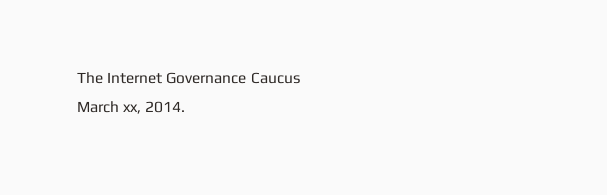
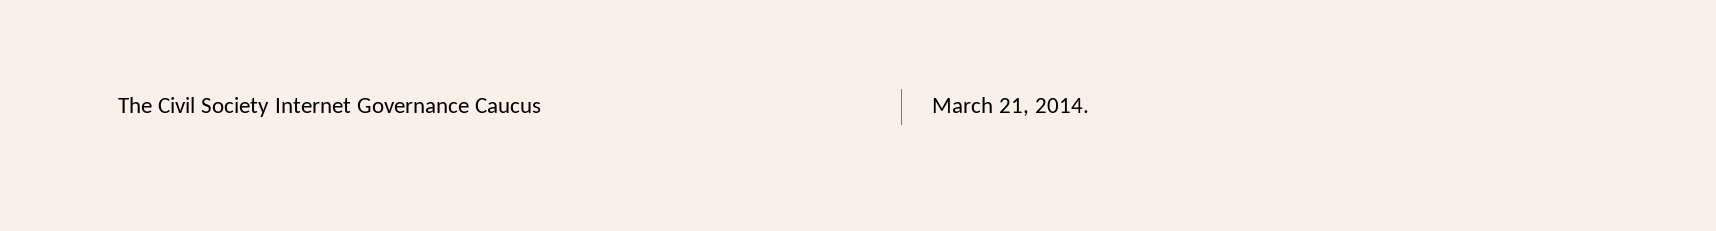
- The Internet Governance Caucus
+ The Civil Society Internet Governance Caucus
- March xx, 2014.
+ March 21, 2014.

